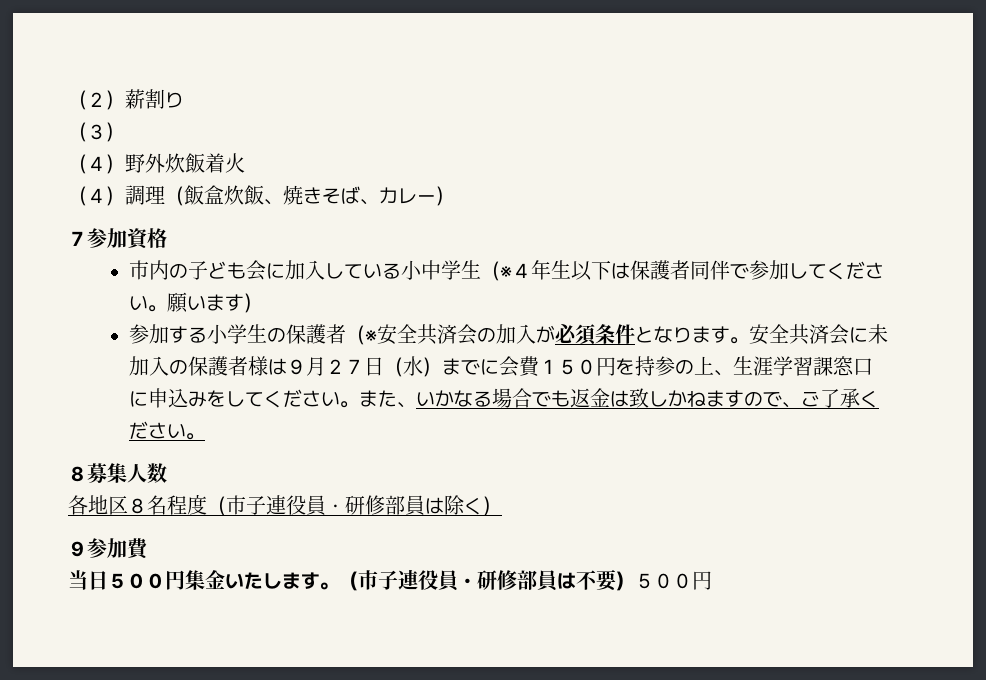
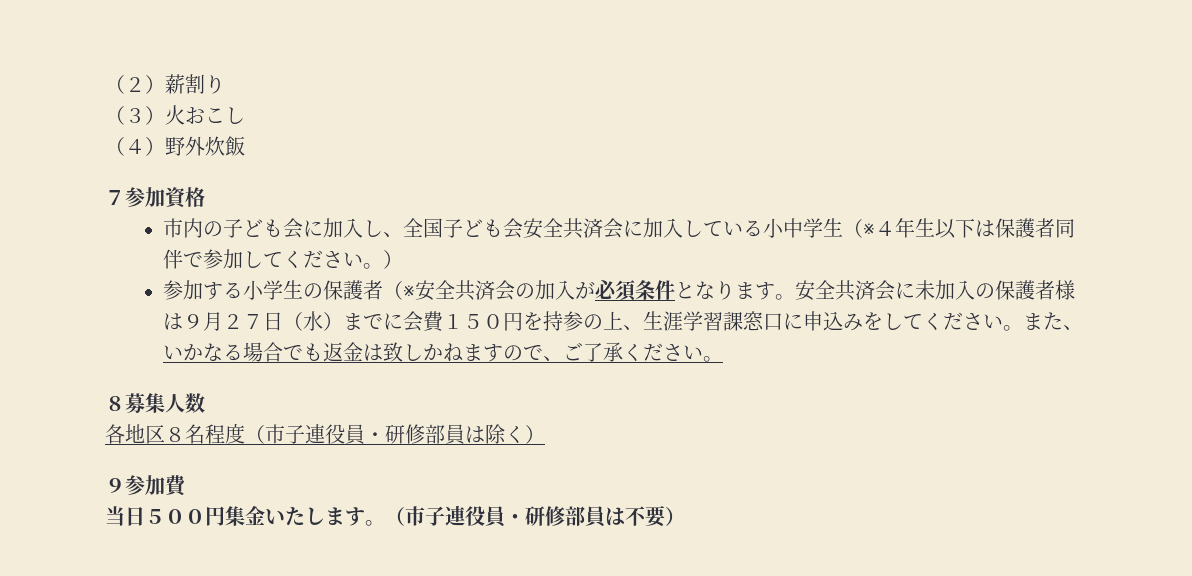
- （３）
+ （３）火おこし
- （４）野外炊飯着火
- （４）調理（飯盒炊飯、焼きそば、カレー）
+ （４）野外炊飯
- 市内の子ども会に加入している小中学生（※４年生以下は保護者同伴で参加してください。願います）
+ 市内の子ども会に加入し、全国子ども会安全共済会に加入している小中学生（※４年生以下は保護者同伴で参加してください。）
- （市子連役員・研修部員は不要）５００円
+ （市子連役員・研修部員は不要）

